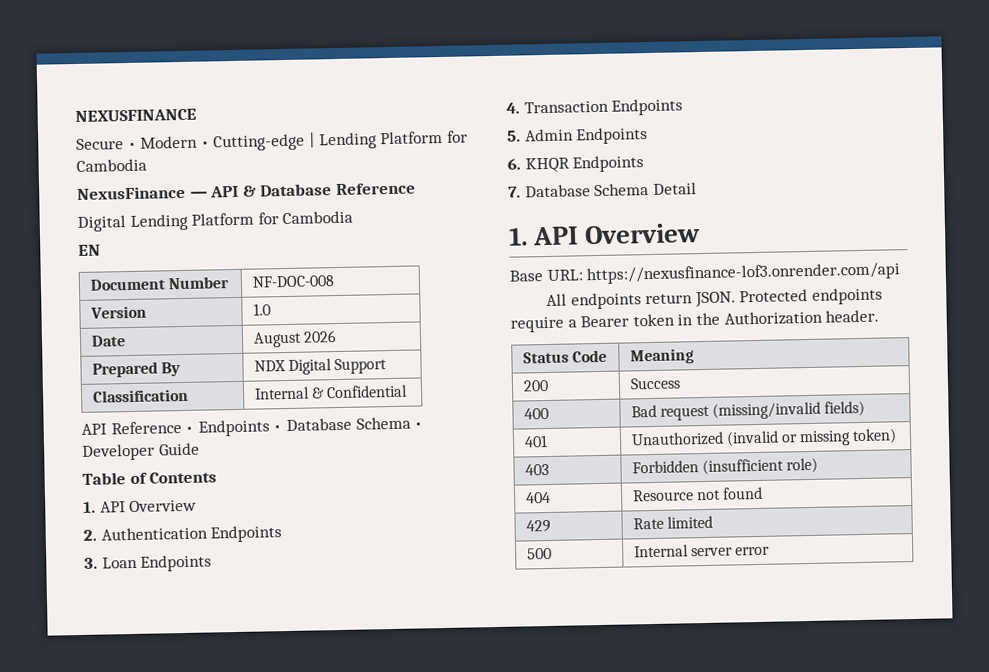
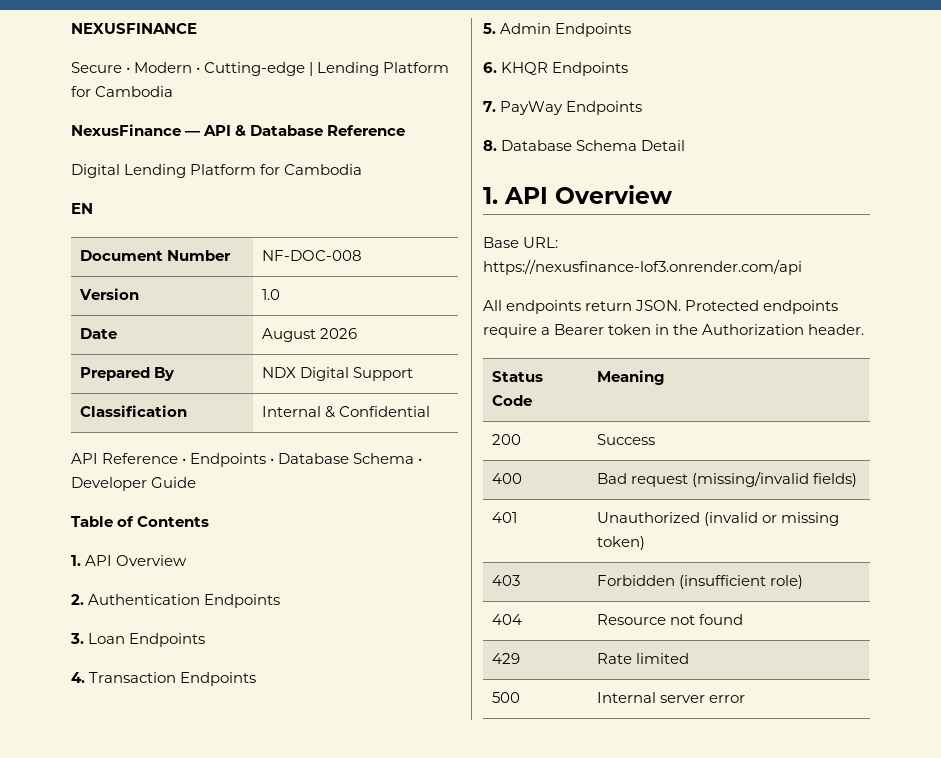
- 7. Database Schema Detail
+ 7. PayWay Endpoints
+ 8. Database Schema Detail

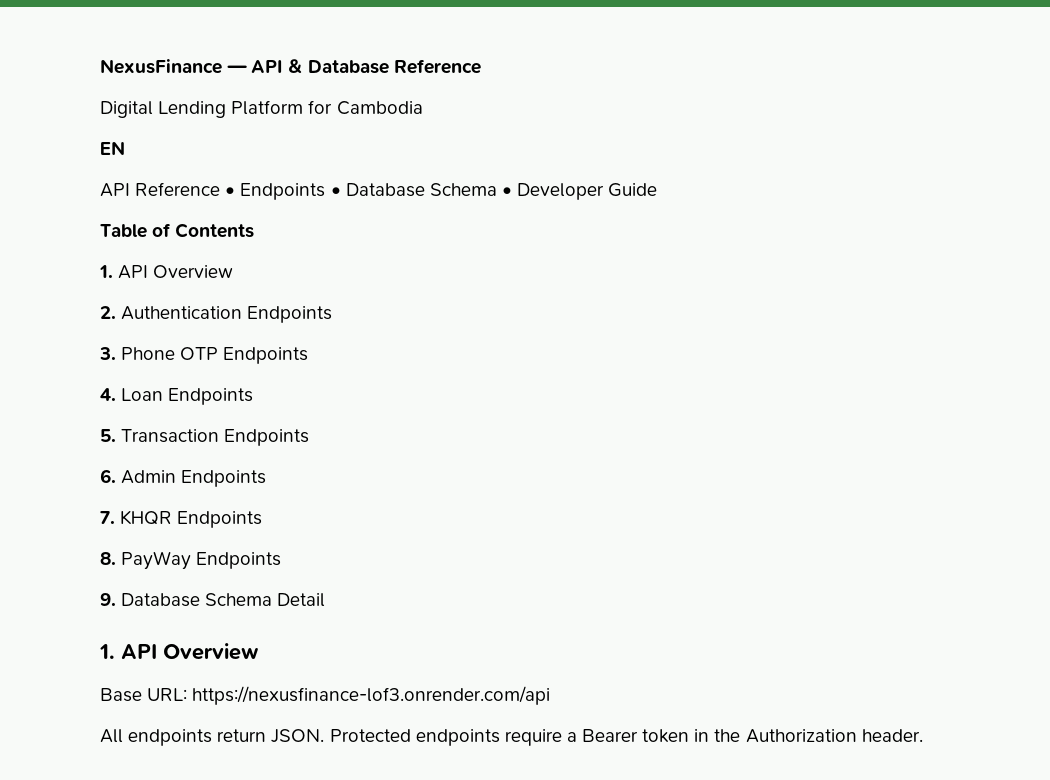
- NEXUSFINANCE
- Secure • Modern • Cutting-edge | Lending Platform for Cambodia
- Document Number | NF-DOC-008
- Version | 1.0
- Date | August 2026
- Prepared By | NDX Digital Support
- Classification | Internal & Confidential
- 3. Loan Endpoints
+ 3. Phone OTP Endpoints
+ 4. Loan Endpoints
- 4. Transaction Endpoints
+ 5. Transaction Endpoints
- 5. Admin Endpoints
+ 6. Admin Endpoints
- 6. KHQR Endpoints
+ 7. KHQR Endpoints
- 7. PayWay Endpoints
+ 8. PayWay Endpoints
- 8. Database Schema Detail
+ 9. Database Schema Detail
- Status Code | Meaning
- 200 | Success
- 400 | Bad request (missing/invalid fields)
- 401 | Unauthorized (invalid or missing token)
- 403 | Forbidden (insufficient role)
- 404 | Resource not found
- 429 | Rate limited
- 500 | Internal server error

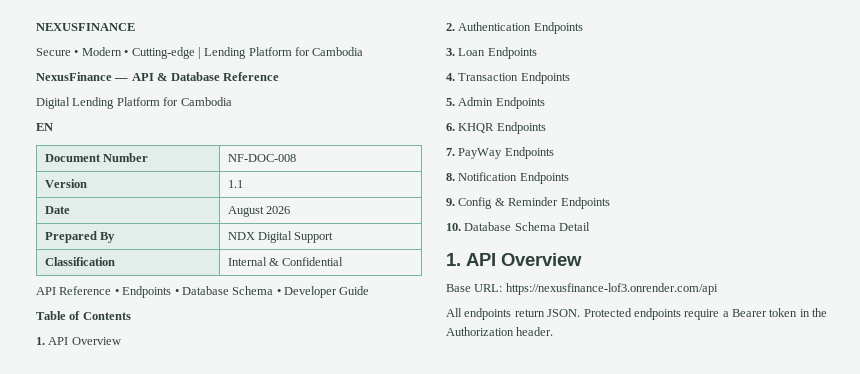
+ NEXUSFINANCE
+ Secure • Modern • Cutting-edge | Lending Platform for Cambodia
+ Document Number | NF-DOC-008
+ Version | 1.1
+ Date | August 2026
+ Prepared By | NDX Digital Support
+ Classification | Internal & Confidential
- 3. Phone OTP Endpoints
+ 3. Loan Endpoints
- 4. Loan Endpoints
+ 4. Transaction Endpoints
- 5. Transaction Endpoints
+ 5. Admin Endpoints
- 6. Admin Endpoints
+ 6. KHQR Endpoints
- 7. KHQR Endpoints
+ 7. PayWay Endpoints
- 8. PayWay Endpoints
+ 8. Notification Endpoints
- 9. Database Schema Detail
+ 9. Config & Reminder Endpoints
+ 10. Database Schema Detail

